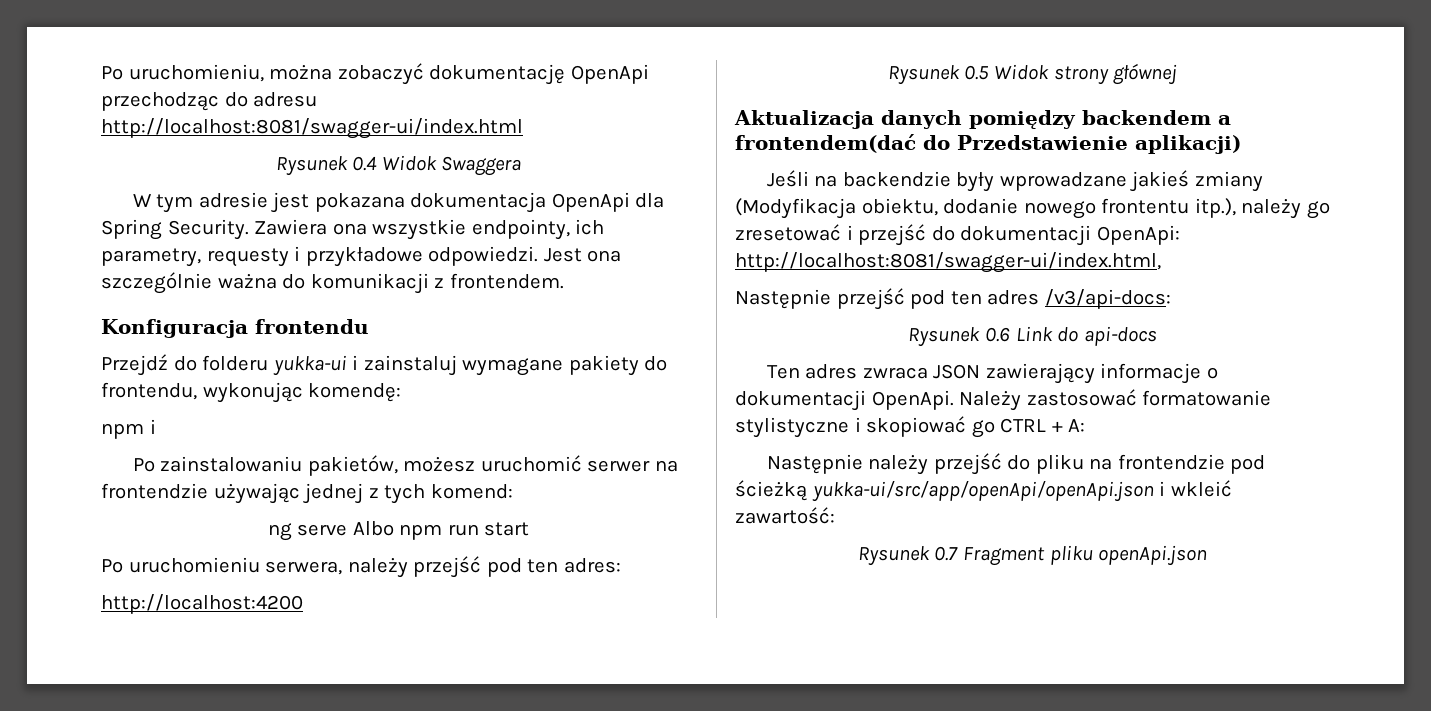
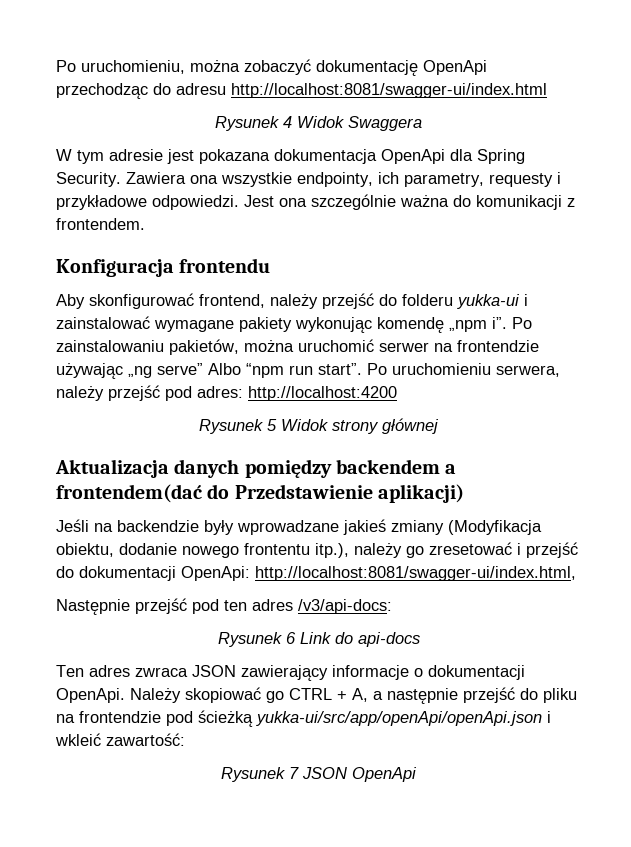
- Rysunek 0.4 Widok Swaggera
+ Rysunek 4 Widok Swaggera
- Przejdź do folderu yukka-ui i zainstaluj wymagane pakiety do frontendu, wykonując komendę:
- npm i
- Po zainstalowaniu pakietów, możesz uruchomić serwer na frontendzie używając jednej z tych komend:
- ng serve Albo npm run start
- Po uruchomieniu serwera, należy przejść pod ten adres:
- http://localhost:4200
+ Aby skonfigurować frontend, należy przejść do folderu yukka-ui i zainstalować wymagane pakiety wykonując komendę „npm i”. Po zainstalowaniu pakietów, można uruchomić serwer na frontendzie używając „ng serve” Albo “npm run start”. Po uruchomieniu serwera, należy przejść pod adres: http://localhost:4200
- Rysunek 0.5 Widok strony głównej
+ Rysunek 5 Widok strony głównej
- Rysunek 0.6 Link do api-docs
+ Rysunek 6 Link do api-docs
- Należy zastosować formatowanie stylistyczne i skopiować go CTRL + A:
- Następnie należy przejść do pliku na frontendzie pod ścieżką yukka-ui/src/app/openApi/openApi.json i wkleić zawartość:
+ Należy skopiować go CTRL + A, a następnie przejść do pliku na frontendzie pod ścieżką yukka-ui/src/app/openApi/openApi.json i wkleić zawartość:
- Rysunek 0.7 Fragment pliku openApi.json
+ Rysunek 7 JSON OpenApi

